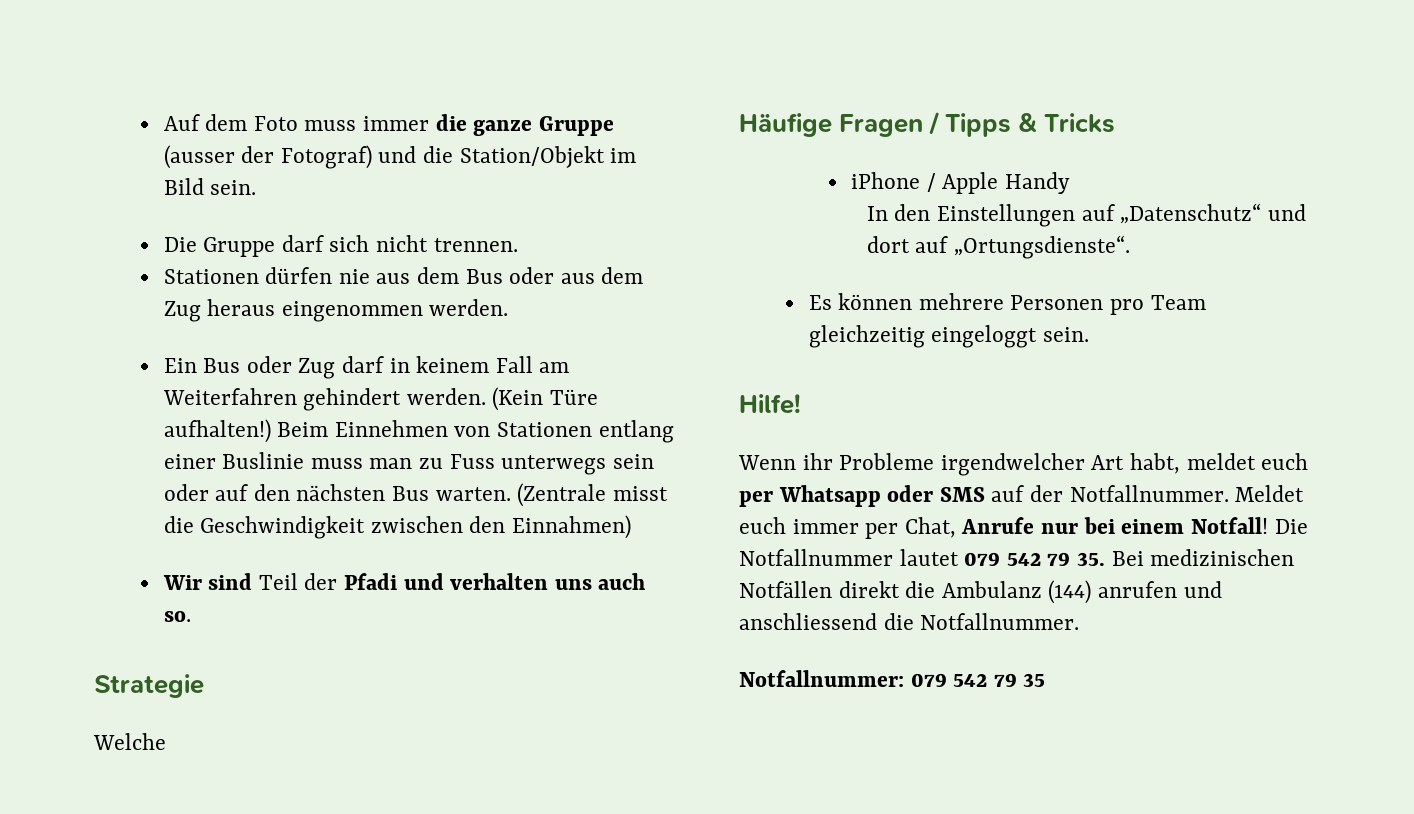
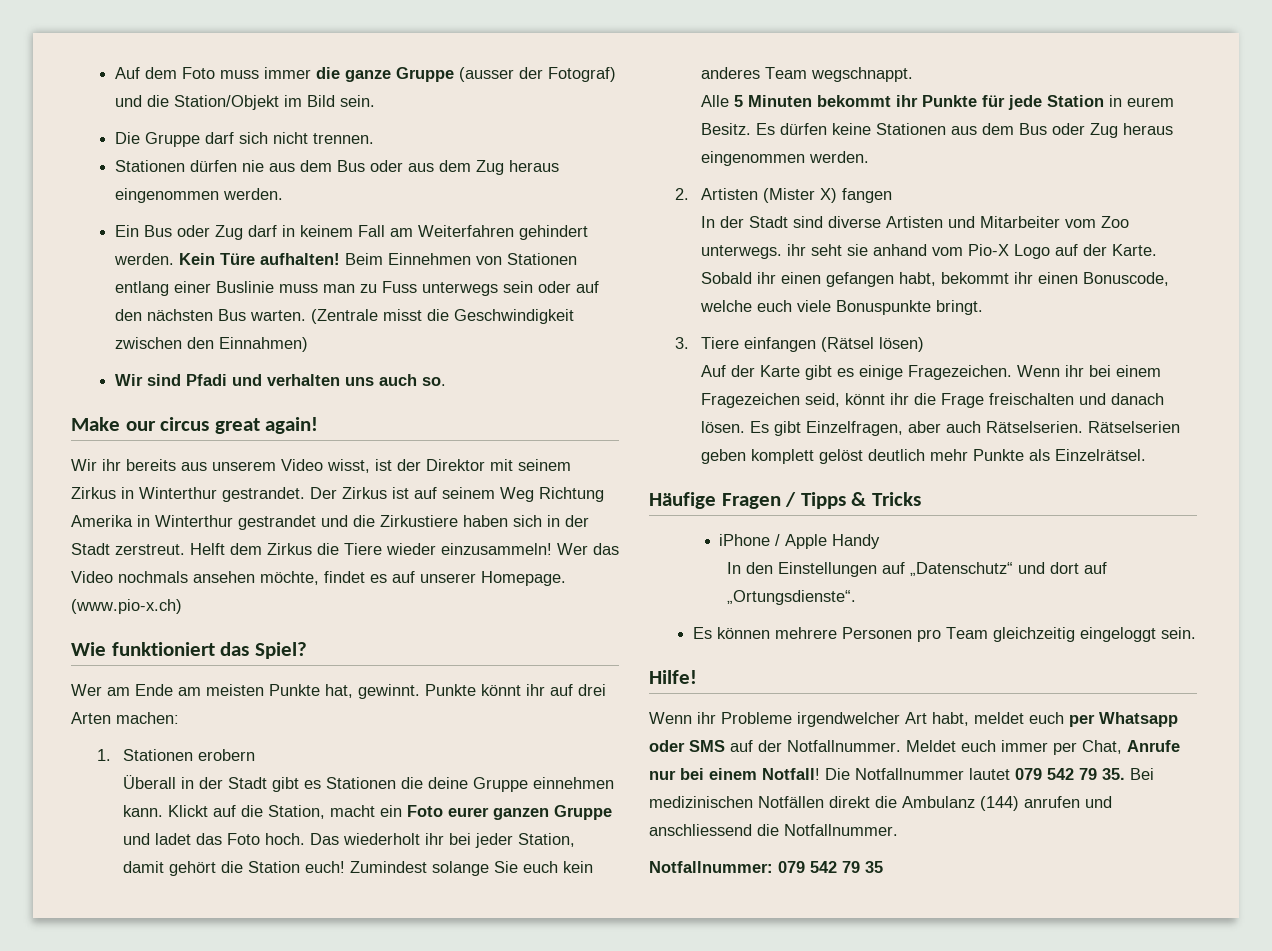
- (Kein Türe aufhalten!)
+ Kein Türe aufhalten!
- Wir sind Teil der Pfadi und verhalten uns auch so.
+ Wir sind Pfadi und verhalten uns auch so.
- Strategie
- Welche
+ Make our circus great again!
+ Wir ihr bereits aus unserem Video wisst, ist der Direktor mit seinem Zirkus in Winterthur gestrandet. Der Zirkus ist auf seinem Weg Richtung Amerika in Winterthur gestrandet und die Zirkustiere haben sich in der Stadt zerstreut. Helft dem Zirkus die Tiere wieder einzusammeln! Wer das Video nochmals ansehen möchte, findet es auf unserer Homepage. (www.pio-x.ch)
+ Wie funktioniert das Spiel?
+ Wer am Ende am meisten Punkte hat, gewinnt. Punkte könnt ihr auf drei Arten machen:
+ 1. Stationen erobern
+ Überall in der Stadt gibt es Stationen die deine Gruppe einnehmen kann. Klickt auf die Station, macht ein Foto eurer ganzen Gruppe und ladet das Foto hoch. Das wiederholt ihr bei jeder Station, damit gehört die Station euch! Zumindest solange Sie euch kein anderes Team wegschnappt.
+ Alle 5 Minuten bekommt ihr Punkte für jede Station in eurem Besitz. Es dürfen keine Stationen aus dem Bus oder Zug heraus eingenommen werden.
+ 2. Artisten (Mister X) fangen
+ In der Stadt sind diverse Artisten und Mitarbeiter vom Zoo unterwegs. ihr seht sie anhand vom Pio-X Logo auf der Karte. Sobald ihr einen gefangen habt, bekommt ihr einen Bonuscode, welche euch viele Bonuspunkte bringt.
+ 3. Tiere einfangen (Rätsel lösen)
+ Auf der Karte gibt es einige Fragezeichen. Wenn ihr bei einem Fragezeichen seid, könnt ihr die Frage freischalten und danach lösen. Es gibt Einzelfragen, aber auch Rätselserien. Rätselserien geben komplett gelöst deutlich mehr Punkte als Einzelrätsel.

